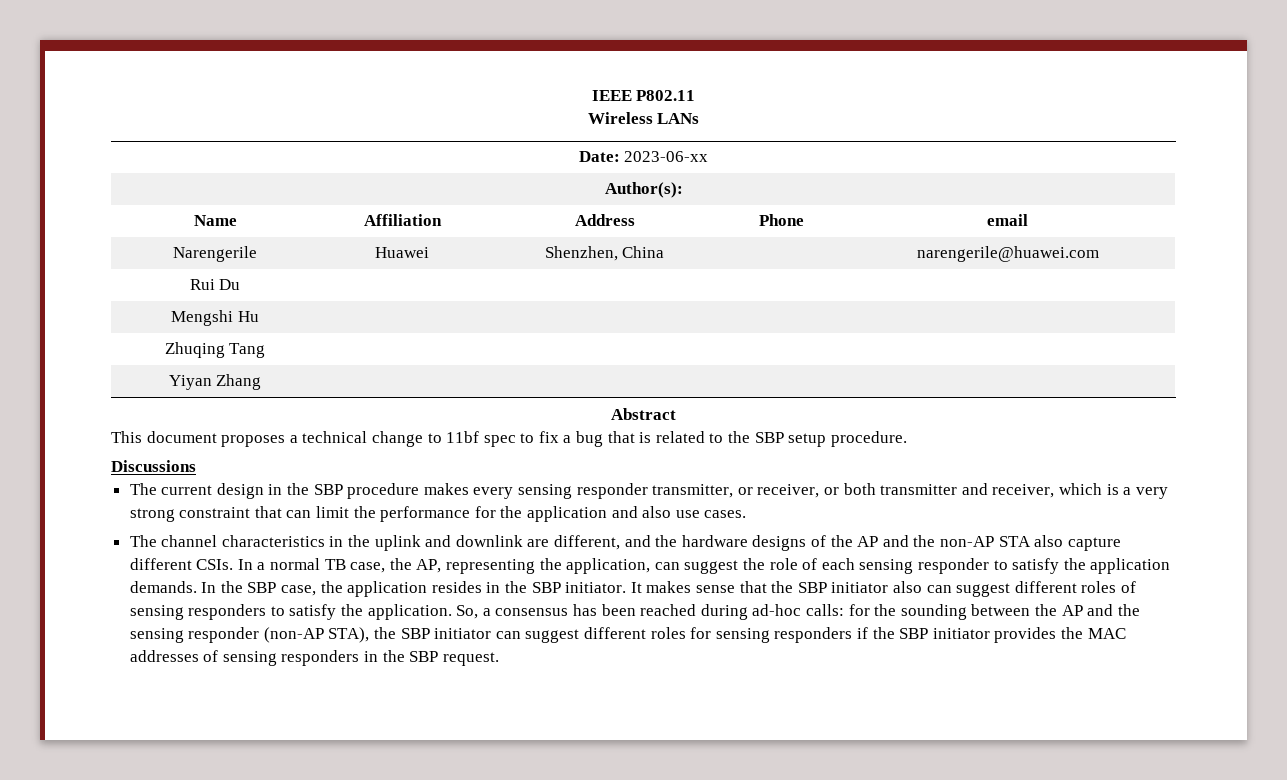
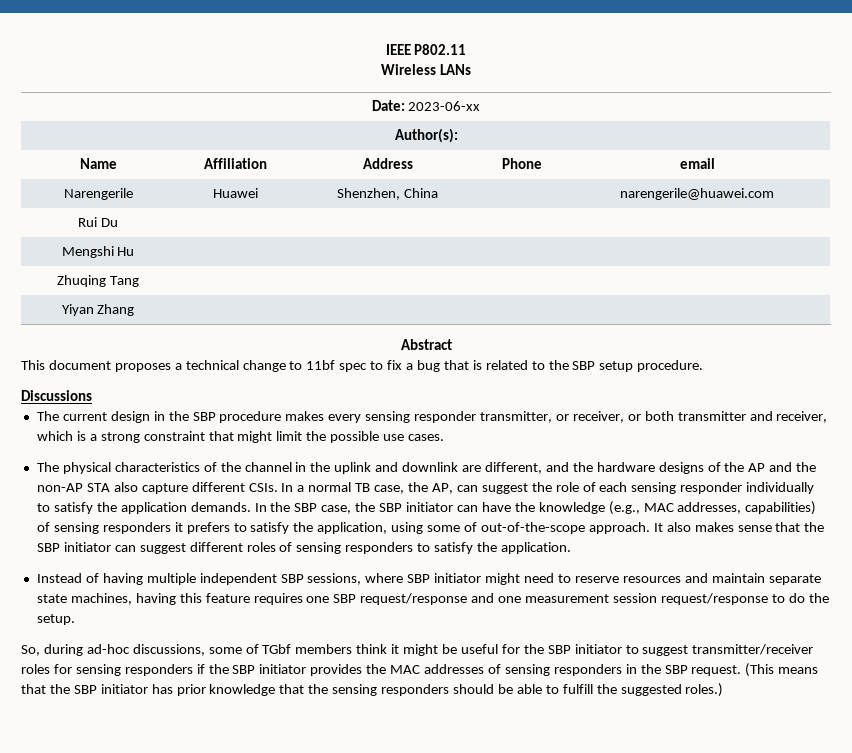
- The current design in the SBP procedure makes every sensing responder transmitter, or receiver, or both transmitter and receiver, which is a very strong constraint that can limit the performance for the application and also use cases.
- The channel characteristics in the uplink and downlink are different, and the hardware designs of the AP and the non-AP STA also capture different CSIs.
+ The current design in the SBP procedure makes every sensing responder transmitter, or receiver, or both transmitter and receiver, which is a strong constraint that might limit the possible use cases.
+ The physical characteristics of the channel in the uplink and downlink are different, and the hardware designs of the AP and the non-AP STA also capture different CSIs.
- In a normal TB case, the AP, representing the application, can suggest the role of each sensing responder to satisfy the application demands.
+ In a normal TB case, the AP, can suggest the role of each sensing responder individually to satisfy the application demands.
- In the SBP case, the application resides in the SBP initiator. It makes sense that the SBP initiator also can suggest different roles of sensing responders to satisfy the application. So, a consensus has been reached during ad-hoc calls: for the sounding between the AP and the sensing responder (non-AP STA), the SBP initiator can suggest different roles for sensing responders if the SBP initiator provides the MAC addresses of sensing responders in the SBP request.
+ In the SBP case, the SBP initiator can have the knowledge (e.g., MAC addresses, capabilities) of sensing responders it prefers to satisfy the application, using some of out-of-the-scope approach. It also makes sense that the SBP initiator can suggest different roles of sensing responders to satisfy the application.
+ Instead of having multiple independent SBP sessions, where SBP initiator might need to reserve resources and maintain separate state machines, having this feature requires one SBP request/response and one measurement session request/response to do the setup.
+ So, during ad-hoc discussions, some of TGbf members think it might be useful for the SBP initiator to suggest transmitter/receiver roles for sensing responders if the SBP initiator provides the MAC addresses of sensing responders in the SBP request.
+ (This means that the SBP initiator has prior knowledge that the sensing responders should be able to fulfill the suggested roles.)

